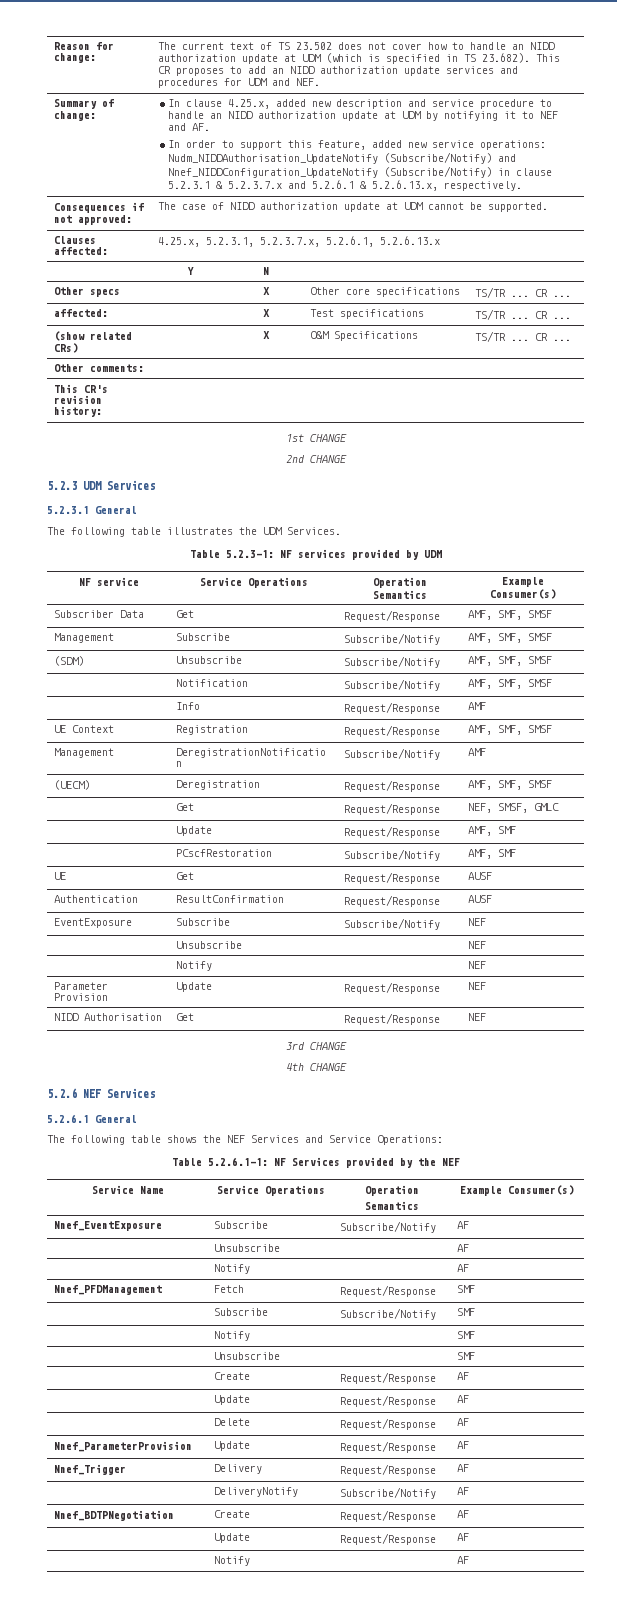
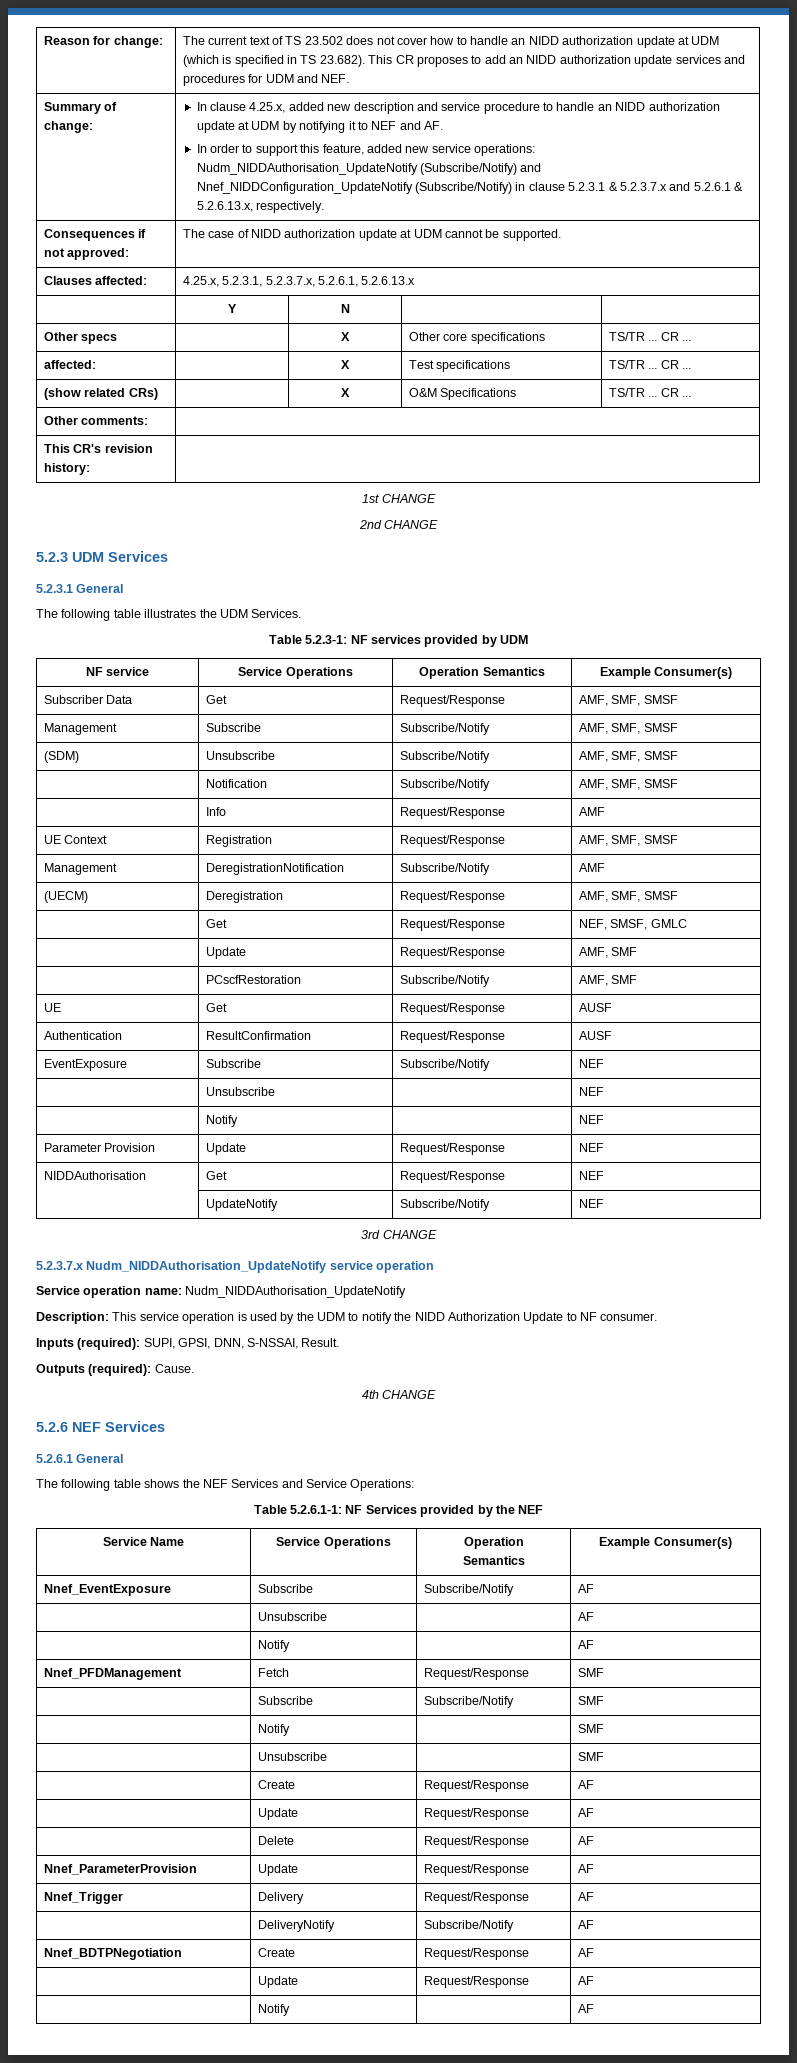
- NIDD Authorisation | Get | Request/Response | NEF
+ NIDDAuthorisation | Get | Request/Response | NEF
+ | UpdateNotify | Subscribe/Notify | NEF
+ 5.2.3.7.x Nudm_NIDDAuthorisation_UpdateNotify service operation
+ Service operation name: Nudm_NIDDAuthorisation_UpdateNotify
+ Description: This service operation is used by the UDM to notify the NIDD Authorization Update to NF consumer.
+ Inputs (required): SUPI, GPSI, DNN, S-NSSAI, Result.
+ Outputs (required): Cause.

